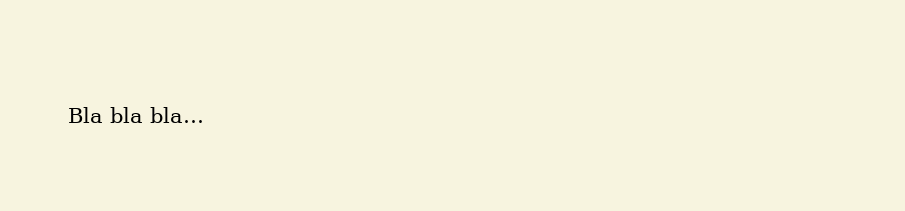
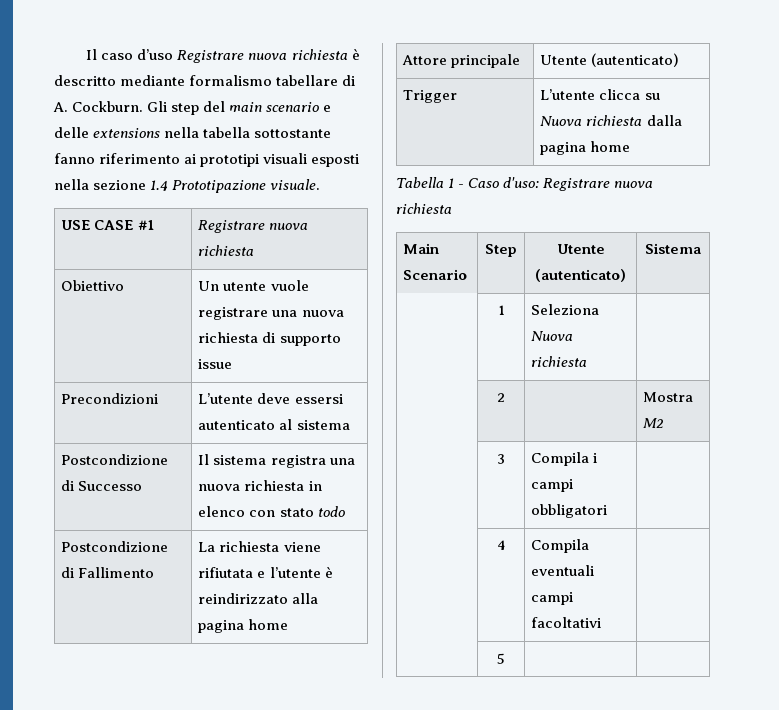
- Bla bla bla…
+ Il caso d’uso Registrare nuova richiesta è descritto mediante formalismo tabellare di A. Cockburn. Gli step del main scenario e delle extensions nella tabella sottostante fanno riferimento ai prototipi visuali esposti nella sezione 1.4 Prototipazione visuale.
+ USE CASE #1 | Registrare nuova richiesta
+ Obiettivo | Un utente vuole registrare una nuova richiesta di supporto issue
+ Precondizioni | L’utente deve essersi autenticato al sistema
+ Postcondizione di Successo | Il sistema registra una nuova richiesta in elenco con stato todo
+ Postcondizione di Fallimento | La richiesta viene rifiutata e l’utente è reindirizzato alla pagina home
+ Attore principale | Utente (autenticato)
+ Trigger | L’utente clicca su Nuova richiesta dalla pagina home
+ Tabella 1 - Caso d'uso: Registrare nuova richiesta
+ Main Scenario | Step | Utente (autenticato) | Sistema
+ | 1 | Seleziona Nuova richiesta |
+ | 2 | | Mostra M2
+ | 3 | Compila i campi obbligatori |
+ | 4 | Compila eventuali campi facoltativi |
+ | 5 | |

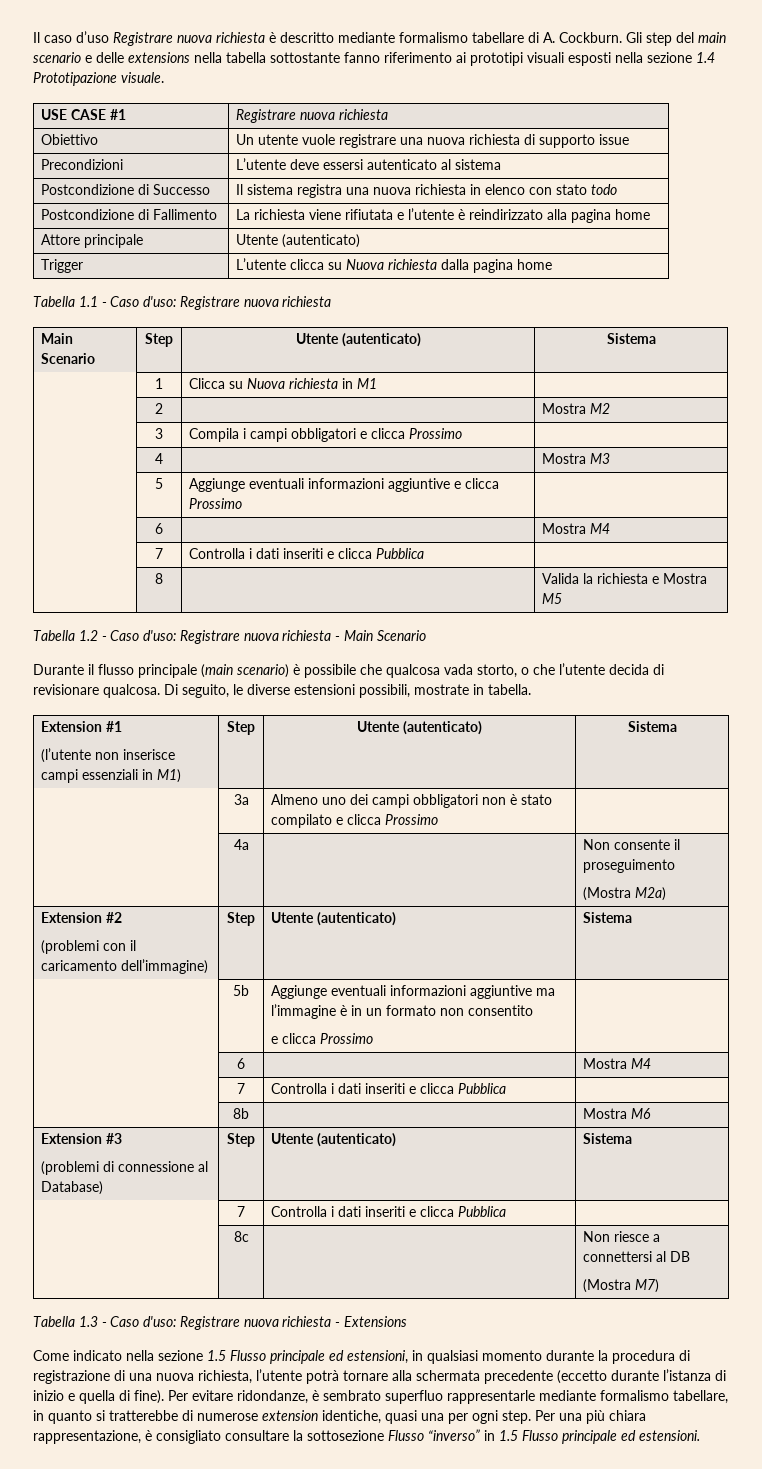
- Tabella 1 - Caso d'uso: Registrare nuova richiesta
+ Tabella 1.1 - Caso d'uso: Registrare nuova richiesta
- | 1 | Seleziona Nuova richiesta |
+ | 1 | Clicca su Nuova richiesta in M1 |
- | 3 | Compila i campi obbligatori |
- | 4 | Compila eventuali campi facoltativi |
- | 5 | |
+ | 3 | Compila i campi obbligatori e clicca Prossimo |
+ | 4 | | Mostra M3
+ | 5 | Aggiunge eventuali informazioni aggiuntive e clicca Prossimo |
+ | 6 | | Mostra M4
+ | 7 | Controlla i dati inseriti e clicca Pubblica |
+ | 8 | | Valida la richiesta e Mostra M5
+ Tabella 1.2 - Caso d'uso: Registrare nuova richiesta - Main Scenario
+ Durante il flusso principale (main scenario) è possibile che qualcosa vada storto, o che l’utente decida di revisionare qualcosa. Di seguito, le diverse estensioni possibili, mostrate in tabella.
+ Extension #1
+ (l’utente non inserisce campi essenziali in M1) | Step | Utente (autenticato) | Sistema
+ | 3a | Almeno uno dei campi obbligatori non è stato compilato e clicca Prossimo |
+ | 4a | | Non consente il proseguimento
+ (Mostra M2a)
+ Extension #2
+ (problemi con il caricamento dell’immagine) | Step | Utente (autenticato) | Sistema
+ | 5b | Aggiunge eventuali informazioni aggiuntive ma l’immagine è in un formato non consentito
+ e clicca Prossimo |
+ | 6 | | Mostra M4
+ | 7 | Controlla i dati inseriti e clicca Pubblica |
+ | 8b | | Mostra M6
+ Extension #3
+ (problemi di connessione al Database) | Step | Utente (autenticato) | Sistema
+ | 7 | Controlla i dati inseriti e clicca Pubblica |
+ | 8c | | Non riesce a connettersi al DB
+ (Mostra M7)
+ Tabella 1.3 - Caso d'uso: Registrare nuova richiesta - Extensions
+ Come indicato nella sezione 1.5 Flusso principale ed estensioni, in qualsiasi momento durante la procedura di registrazione di una nuova richiesta, l’utente potrà tornare alla schermata precedente (eccetto durante l’istanza di inizio e quella di fine). Per evitare ridondanze, è sembrato superfluo rappresentarle mediante formalismo tabellare, in quanto si tratterebbe di numerose extension identiche, quasi una per ogni step. Per una più chiara rappresentazione, è consigliato consultare la sottosezione Flusso “inverso” in 1.5 Flusso principale ed estensioni.

